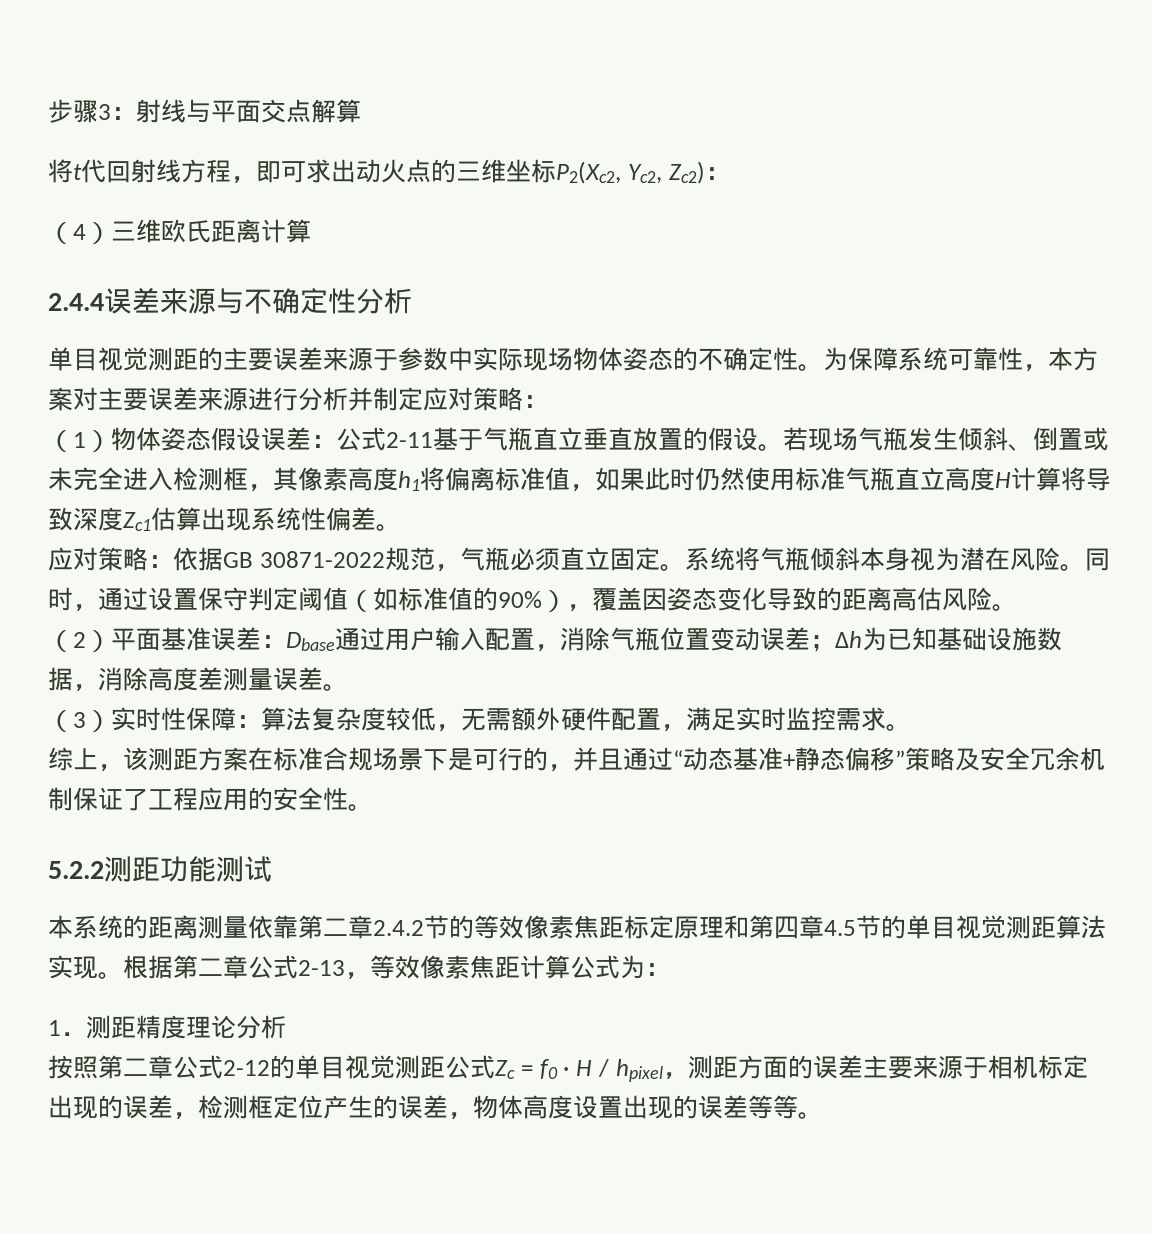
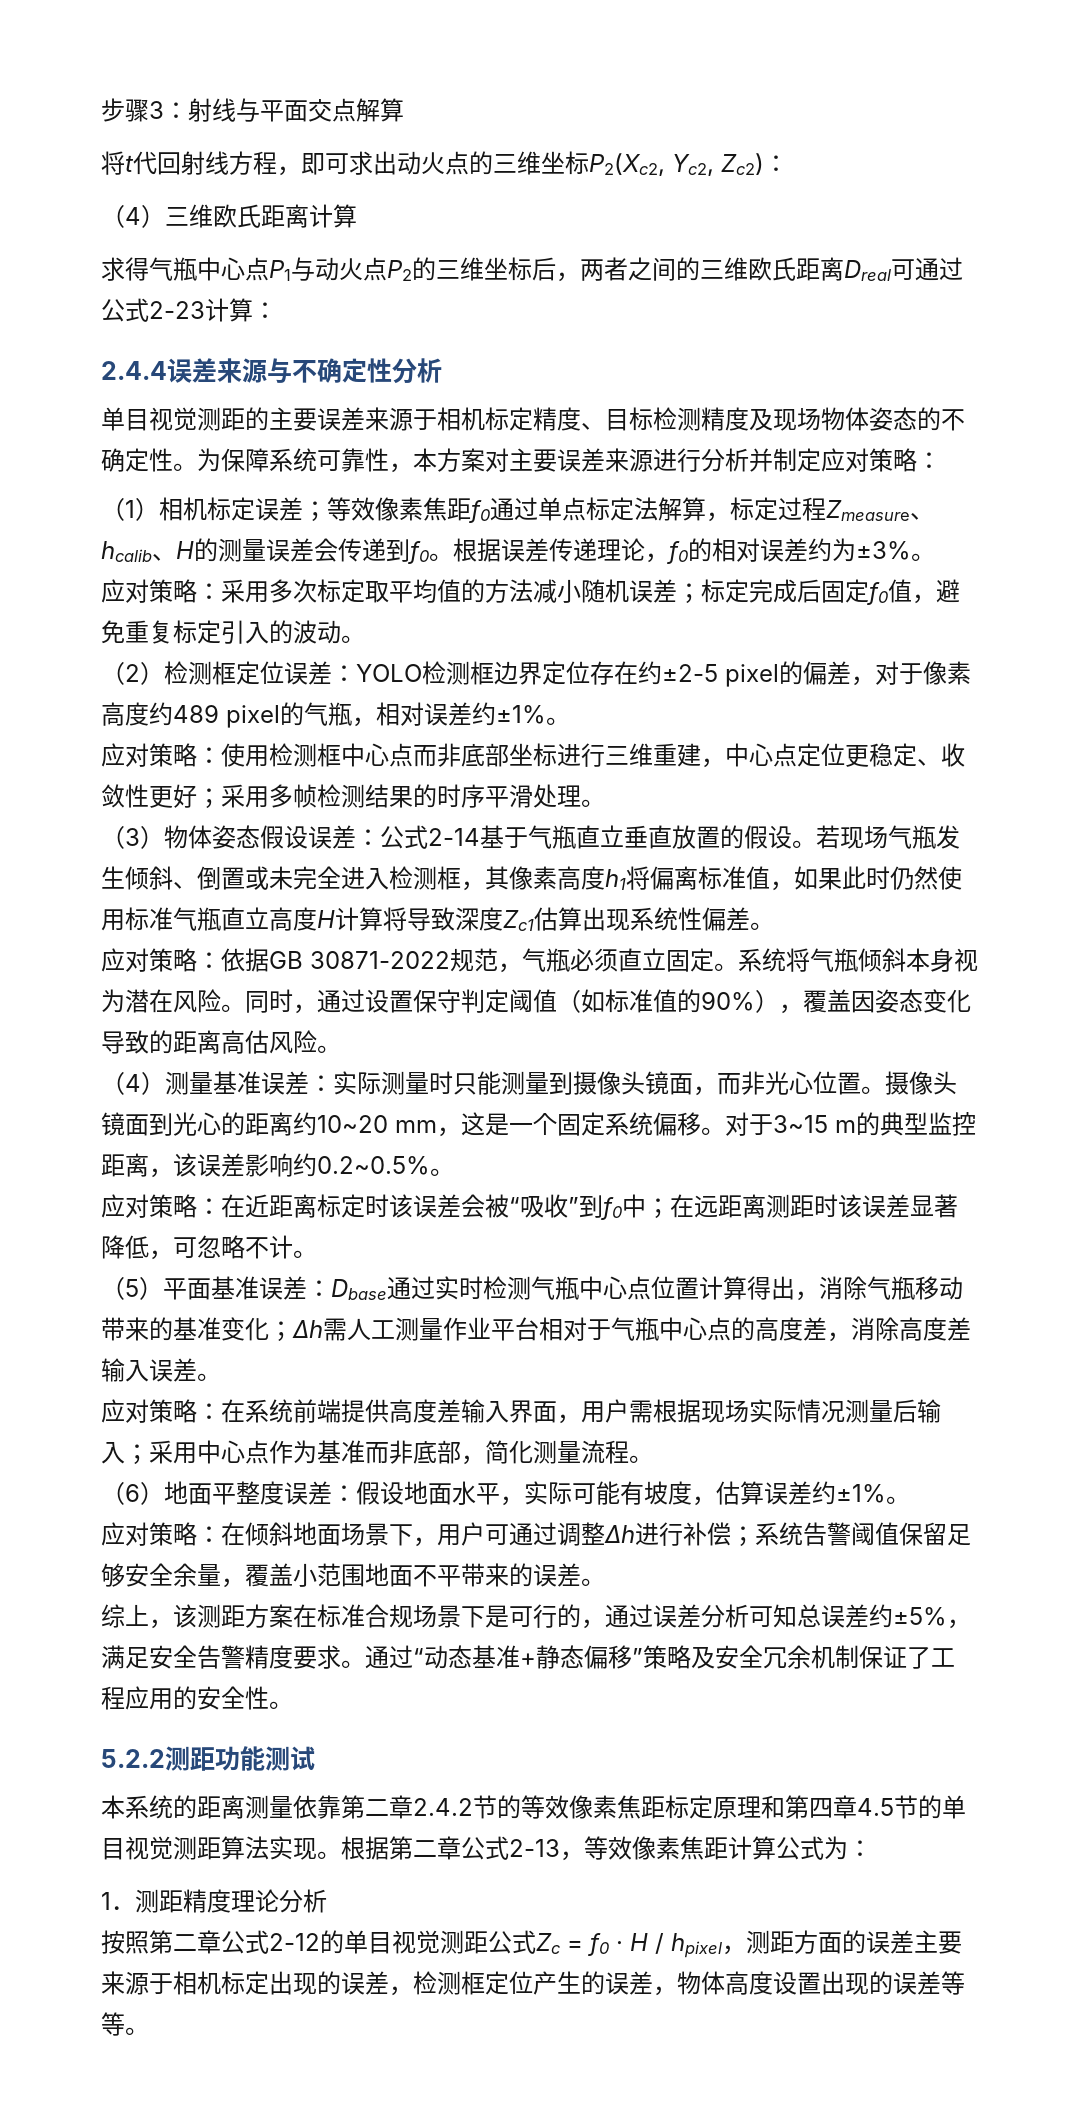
+ 求得气瓶中心点P1与动火点P2的三维坐标后，两者之间的三维欧氏距离Dreal可通过公式2-23计算：
- 单目视觉测距的主要误差来源于参数中实际现场物体姿态的不确定性。
+ 单目视觉测距的主要误差来源于相机标定精度、目标检测精度及现场物体姿态的不确定性。
- （1）物体姿态假设误差：公式2-11基于气瓶直立垂直放置的假设。
+ （1）相机标定误差；等效像素焦距f0通过单点标定法解算，标定过程Zmeasure、hcalib、H的测量误差会传递到f0。根据误差传递理论，f0的相对误差约为±3%。
+ 应对策略：采用多次标定取平均值的方法减小随机误差；标定完成后固定f0值，避免重复标定引入的波动。
+ （2）检测框定位误差：YOLO检测框边界定位存在约±2-5 pixel的偏差，对于像素高度约489 pixel的气瓶，相对误差约±1%。
+ 应对策略：使用检测框中心点而非底部坐标进行三维重建，中心点定位更稳定、收敛性更好；采用多帧检测结果的时序平滑处理。
+ （3）物体姿态假设误差：公式2-14基于气瓶直立垂直放置的假设。
- （2）平面基准误差：Dbase通过用户输入配置，消除气瓶位置变动误差；Δh为已知基础设施数据，消除高度差测量误差。
- （3）实时性保障：算法复杂度较低，无需额外硬件配置，满足实时监控需求。
+ （4）测量基准误差：实际测量时只能测量到摄像头镜面，而非光心位置。摄像头镜面到光心的距离约10~20 mm，这是一个固定系统偏移。对于3~15 m的典型监控距离，该误差影响约0.2~0.5%。
+ 应对策略：在近距离标定时该误差会被“吸收”到f0中；在远距离测距时该误差显著降低，可忽略不计。
+ （5）平面基准误差：Dbase通过实时检测气瓶中心点位置计算得出，消除气瓶移动带来的基准变化；Δh需人工测量作业平台相对于气瓶中心点的高度差，消除高度差输入误差。
+ 应对策略：在系统前端提供高度差输入界面，用户需根据现场实际情况测量后输入；采用中心点作为基准而非底部，简化测量流程。
+ （6）地面平整度误差：假设地面水平，实际可能有坡度，估算误差约±1%。
+ 应对策略：在倾斜地面场景下，用户可通过调整Δh进行补偿；系统告警阈值保留足够安全余量，覆盖小范围地面不平带来的误差。
- 综上，该测距方案在标准合规场景下是可行的，并且通过“动态基准+静态偏移”策略及安全冗余机制保证了工程应用的安全性。
+ 综上，该测距方案在标准合规场景下是可行的，通过误差分析可知总误差约±5%，满足安全告警精度要求。通过“动态基准+静态偏移”策略及安全冗余机制保证了工程应用的安全性。

